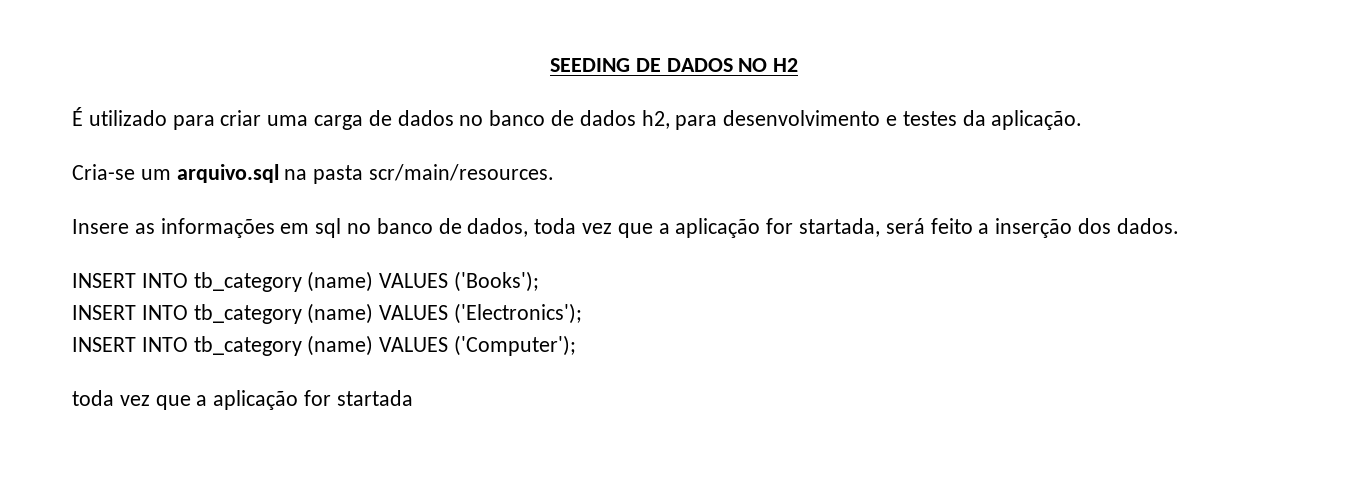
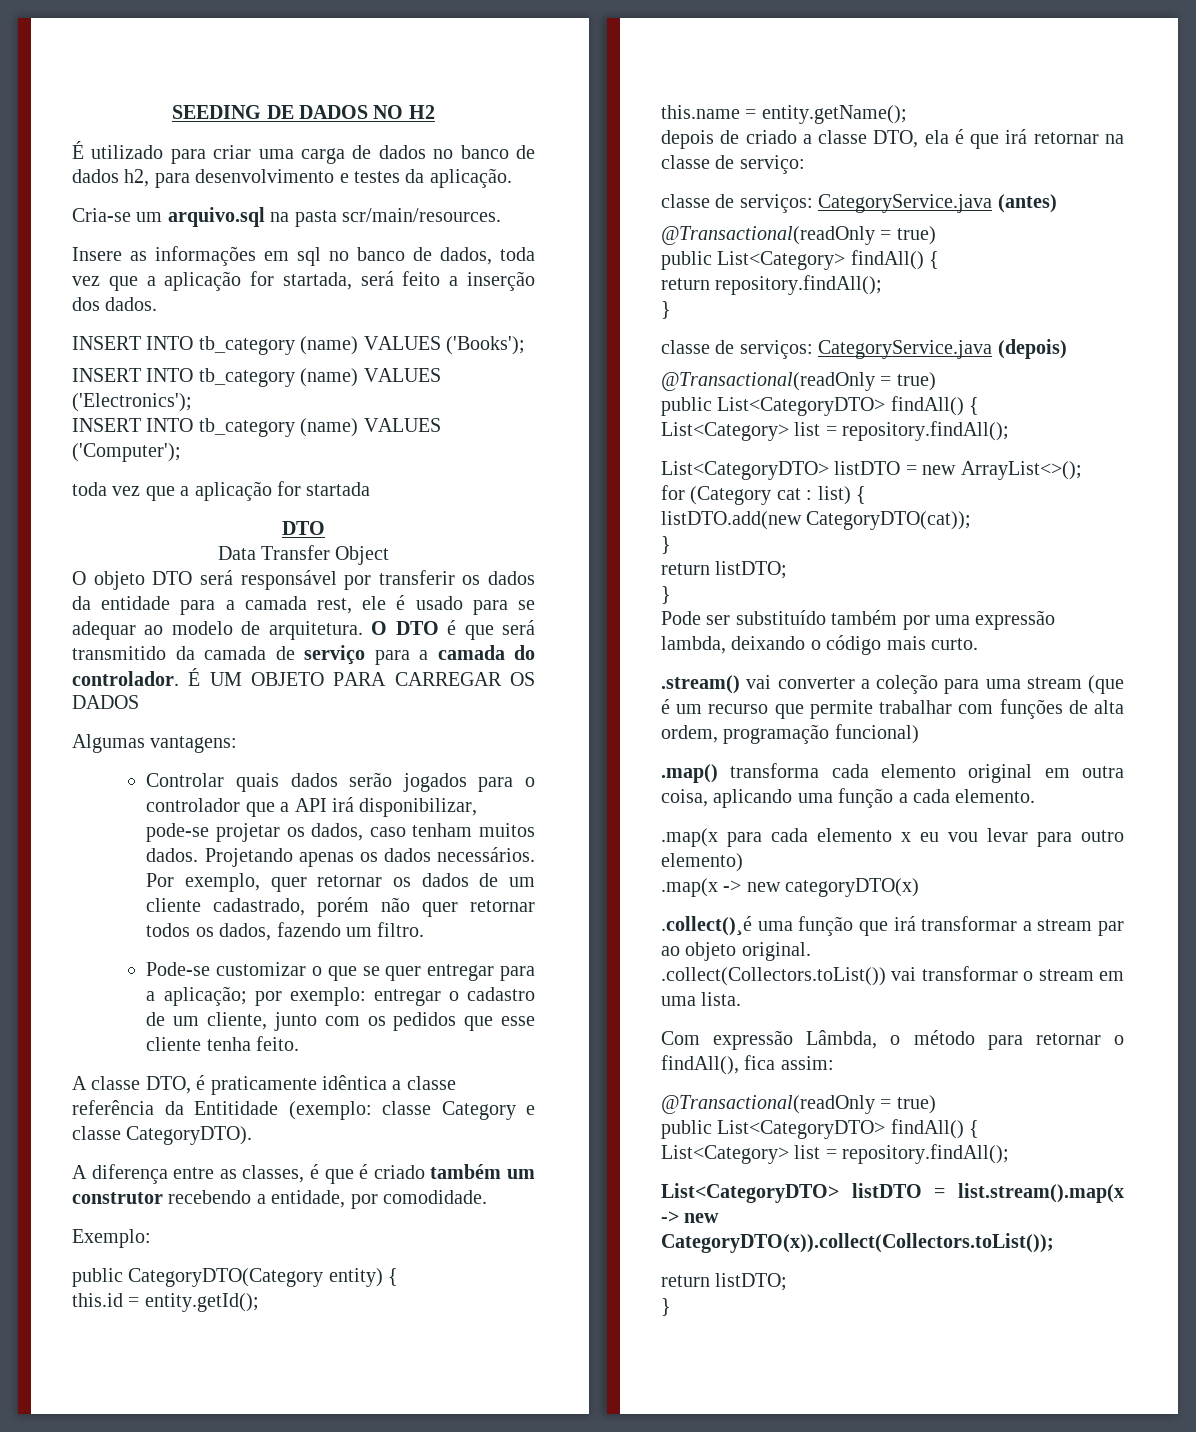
  toda vez que a aplicação for startada
+ DTO
+ Data Transfer Object
+ O objeto DTO será responsável por transferir os dados da entidade para a camada rest, ele é usado para se adequar ao modelo de arquitetura. O DTO é que será transmitido da camada de serviço para a camada do controlador. É UM OBJETO PARA CARREGAR OS DADOS
+ Algumas vantagens:
+ Controlar quais dados serão jogados para o controlador que a API irá disponibilizar, pode-se projetar os dados, caso tenham muitos dados. Projetando apenas os dados necessários. Por exemplo, quer retornar os dados de um cliente cadastrado, porém não quer retornar todos os dados, fazendo um filtro.
+ Pode-se customizar o que se quer entregar para a aplicação; por exemplo: entregar o cadastro de um cliente, junto com os pedidos que esse cliente tenha feito.
+ A classe DTO, é praticamente idêntica a classe referência da Entitidade (exemplo: classe Category e classe CategoryDTO).
+ A diferença entre as classes, é que é criado também um construtor recebendo a entidade, por comodidade.
+ Exemplo:
+ public CategoryDTO(Category entity) {
+ this.id = entity.getId();
+ this.name = entity.getName();
+ depois de criado a classe DTO, ela é que irá retornar na classe de serviço:
+ classe de serviços: CategoryService.java (antes)
+ @Transactional(readOnly = true)
+ public List<Category> findAll() {
+ return repository.findAll();
+ }
+ classe de serviços: CategoryService.java (depois)
+ @Transactional(readOnly = true)
+ public List<CategoryDTO> findAll() {
+ List<Category> list = repository.findAll();
+ List<CategoryDTO> listDTO = new ArrayList<>();
+ for (Category cat : list) {
+ listDTO.add(new CategoryDTO(cat));
+ }
+ return listDTO;
+ }
+ Pode ser substituído também por uma expressão lambda, deixando o código mais curto.
+ .stream() vai converter a coleção para uma stream (que é um recurso que permite trabalhar com funções de alta ordem, programação funcional)
+ .map() transforma cada elemento original em outra coisa, aplicando uma função a cada elemento.
+ .map(x para cada elemento x eu vou levar para outro elemento)
+ .map(x -> new categoryDTO(x)
+ .collect()¸é uma função que irá transformar a stream par ao objeto original.
+ .collect(Collectors.toList()) vai transformar o stream em uma lista.
+ Com expressão Lâmbda, o método para retornar o findAll(), fica assim:
+ @Transactional(readOnly = true)
+ public List<CategoryDTO> findAll() {
+ List<Category> list = repository.findAll();
+ List<CategoryDTO> listDTO = list.stream().map(x -> new
+ CategoryDTO(x)).collect(Collectors.toList());
+ return listDTO;
+ }

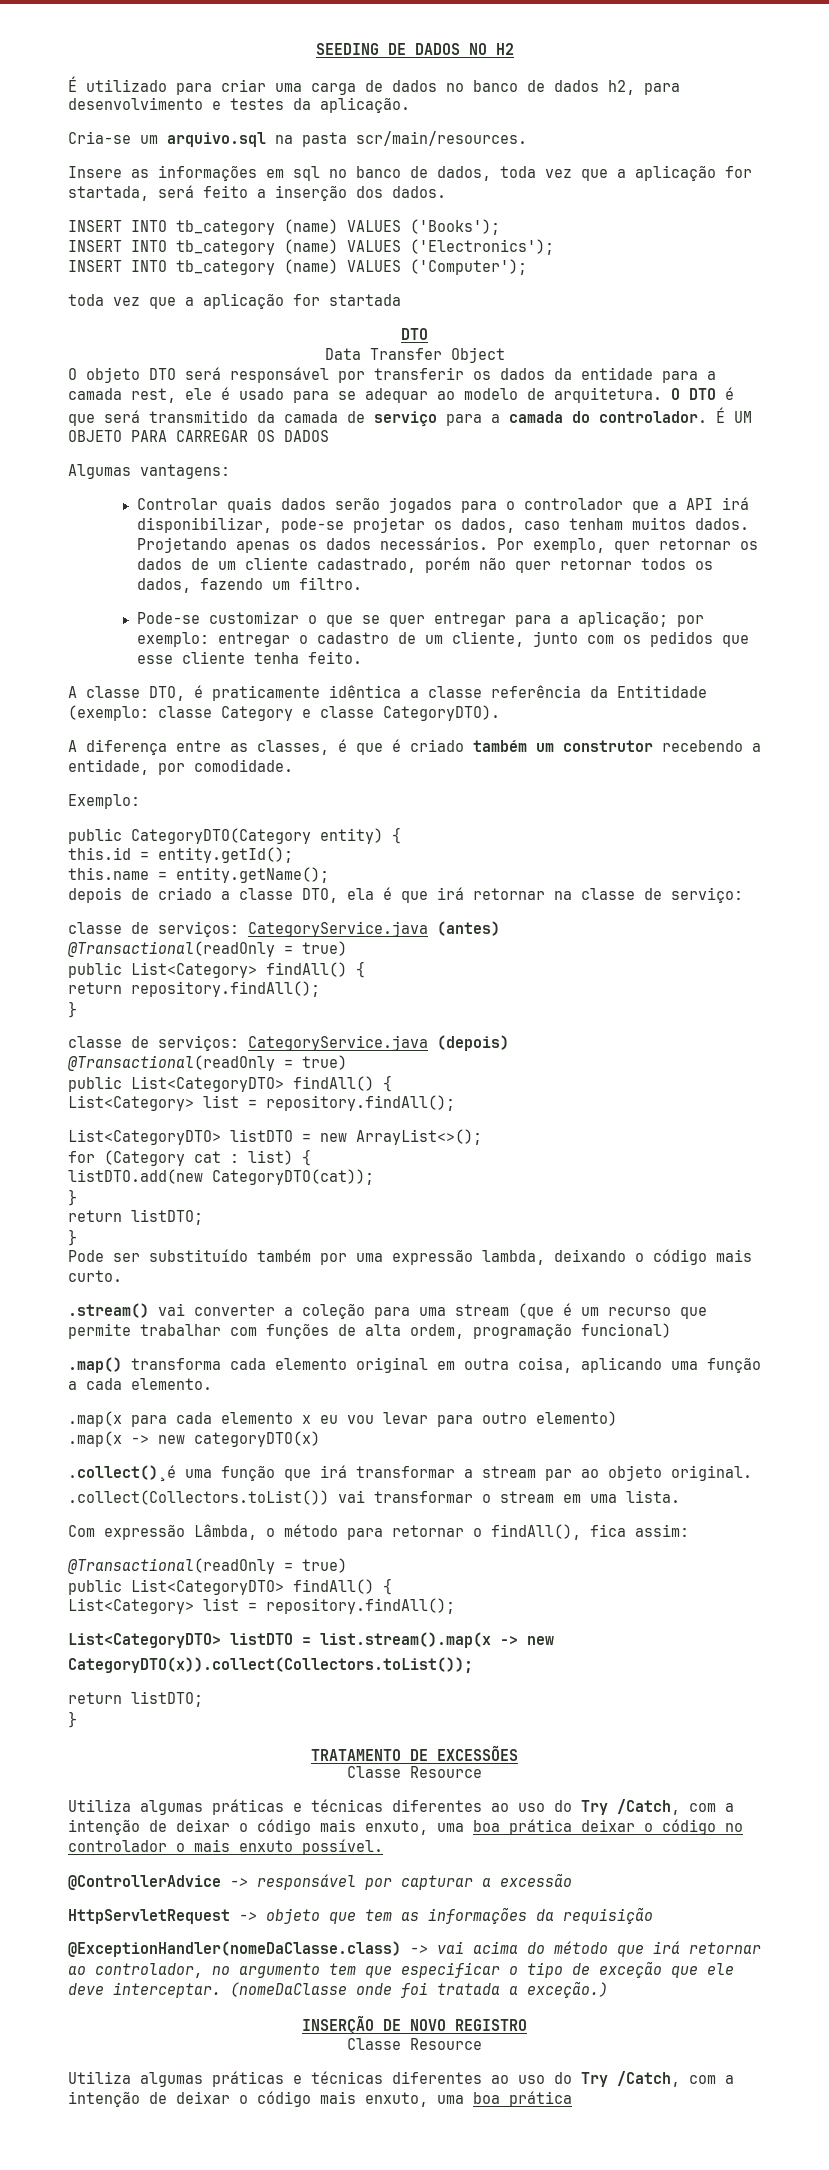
+ TRATAMENTO DE EXCESSÕES
+ Classe Resource
+ Utiliza algumas práticas e técnicas diferentes ao uso do Try /Catch, com a intenção de deixar o código mais enxuto, uma boa prática deixar o código no controlador o mais enxuto possível.
+ @ControllerAdvice -> responsável por capturar a excessão
+ HttpServletRequest -> objeto que tem as informações da requisição
+ @ExceptionHandler(nomeDaClasse.class) -> vai acima do método que irá retornar ao controlador, no argumento tem que especificar o tipo de exceção que ele deve interceptar. (nomeDaClasse onde foi tratada a exceção.)
+ INSERÇÃO DE NOVO REGISTRO
+ Classe Resource
+ Utiliza algumas práticas e técnicas diferentes ao uso do Try /Catch, com a intenção de deixar o código mais enxuto, uma boa prática

